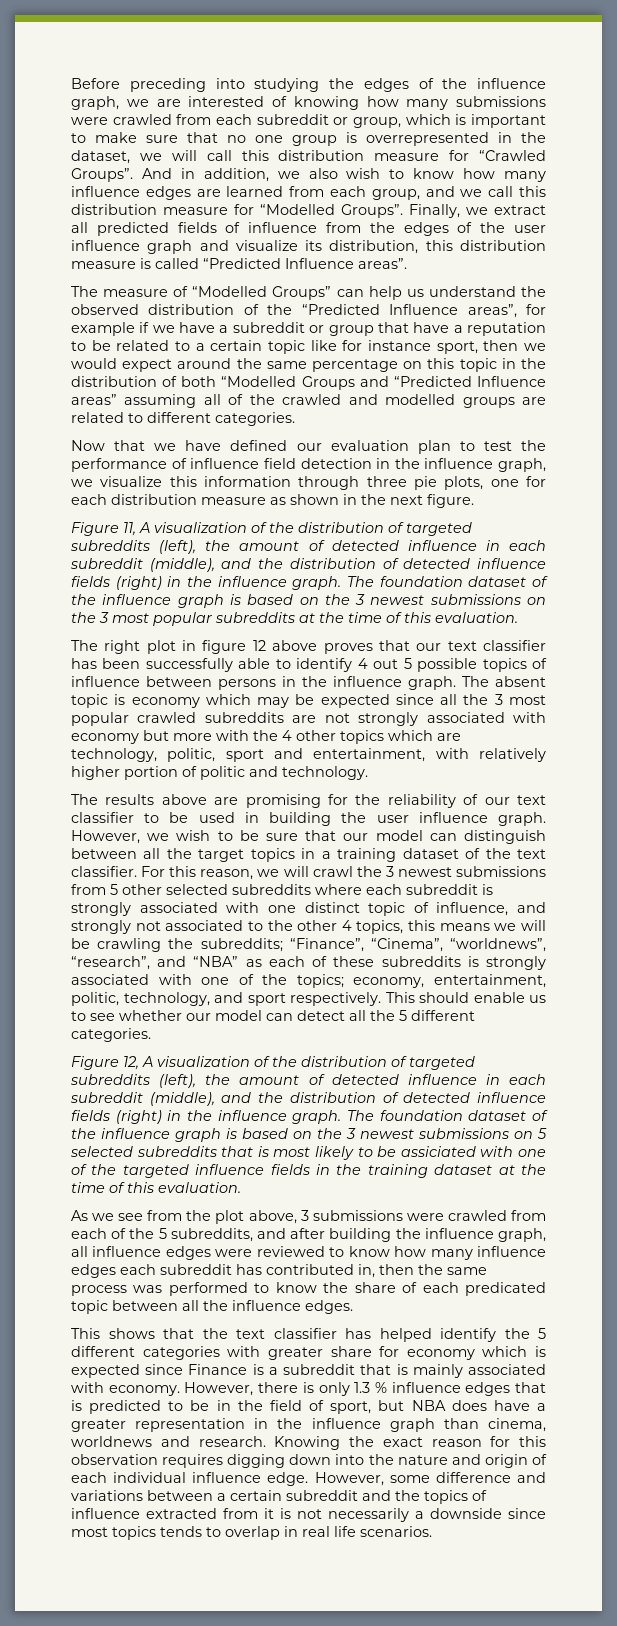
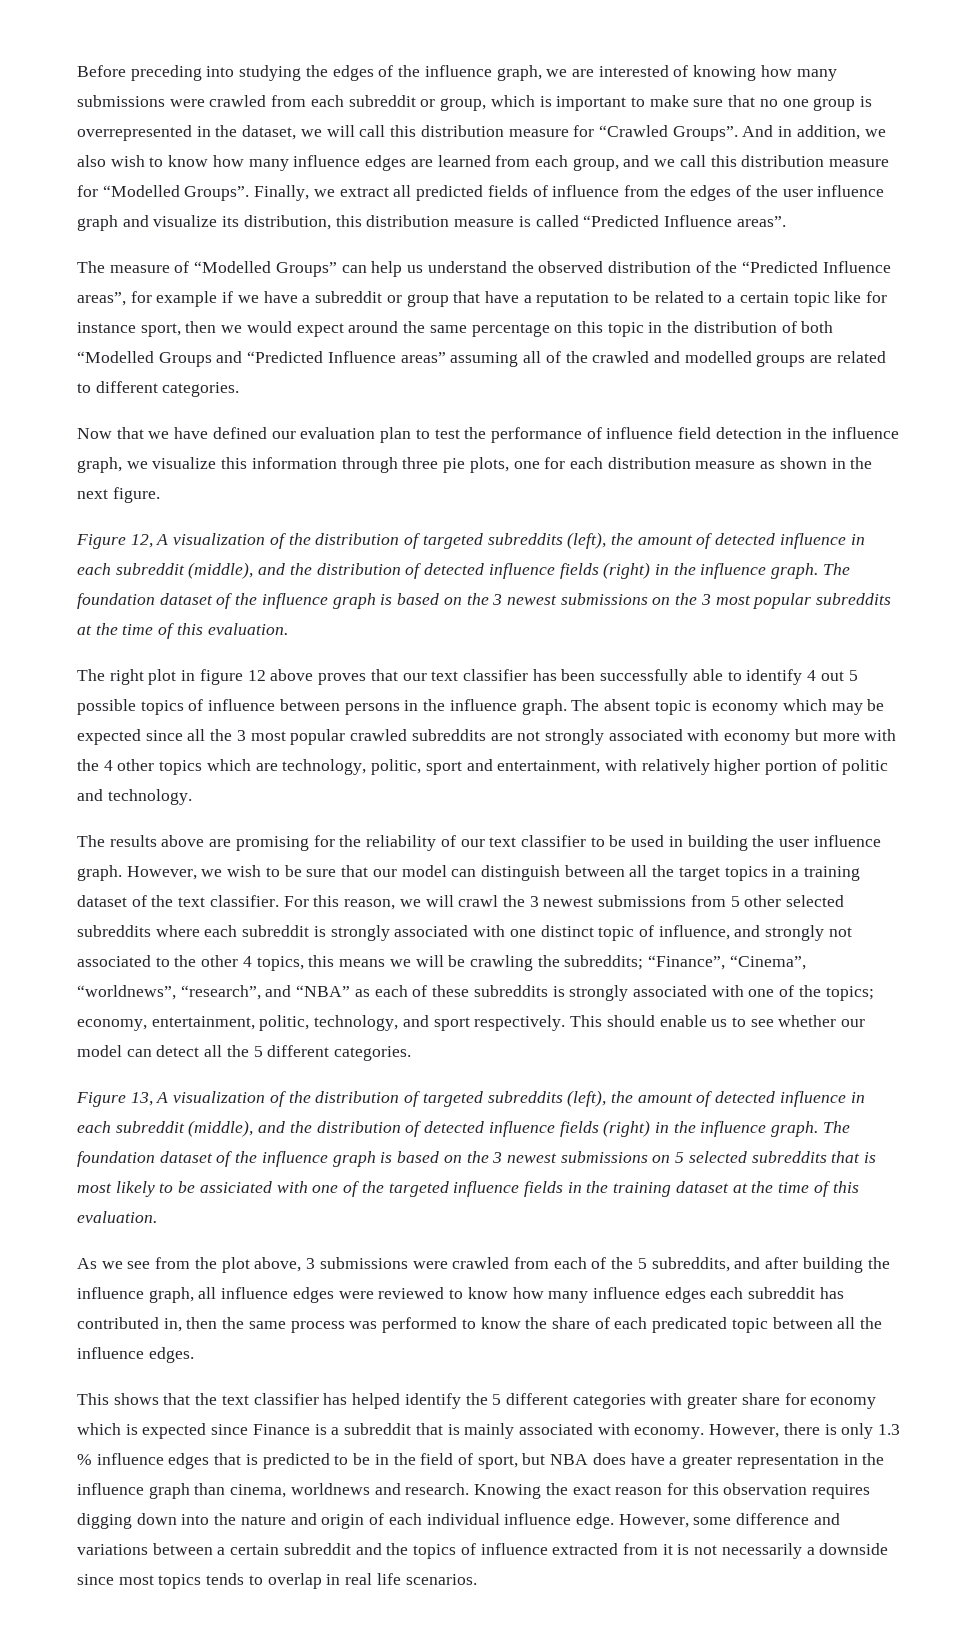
- Figure 11, A visualization of the distribution of targeted subreddits (left), the amount of detected influence in each subreddit (middle), and the distribution of detected influence fields (right) in the influence graph.
+ Figure 12, A visualization of the distribution of targeted subreddits (left), the amount of detected influence in each subreddit (middle), and the distribution of detected influence fields (right) in the influence graph.
- Figure 12, A visualization of the distribution of targeted subreddits (left), the amount of detected influence in each subreddit (middle), and the distribution of detected influence fields (right) in the influence graph.
+ Figure 13, A visualization of the distribution of targeted subreddits (left), the amount of detected influence in each subreddit (middle), and the distribution of detected influence fields (right) in the influence graph.

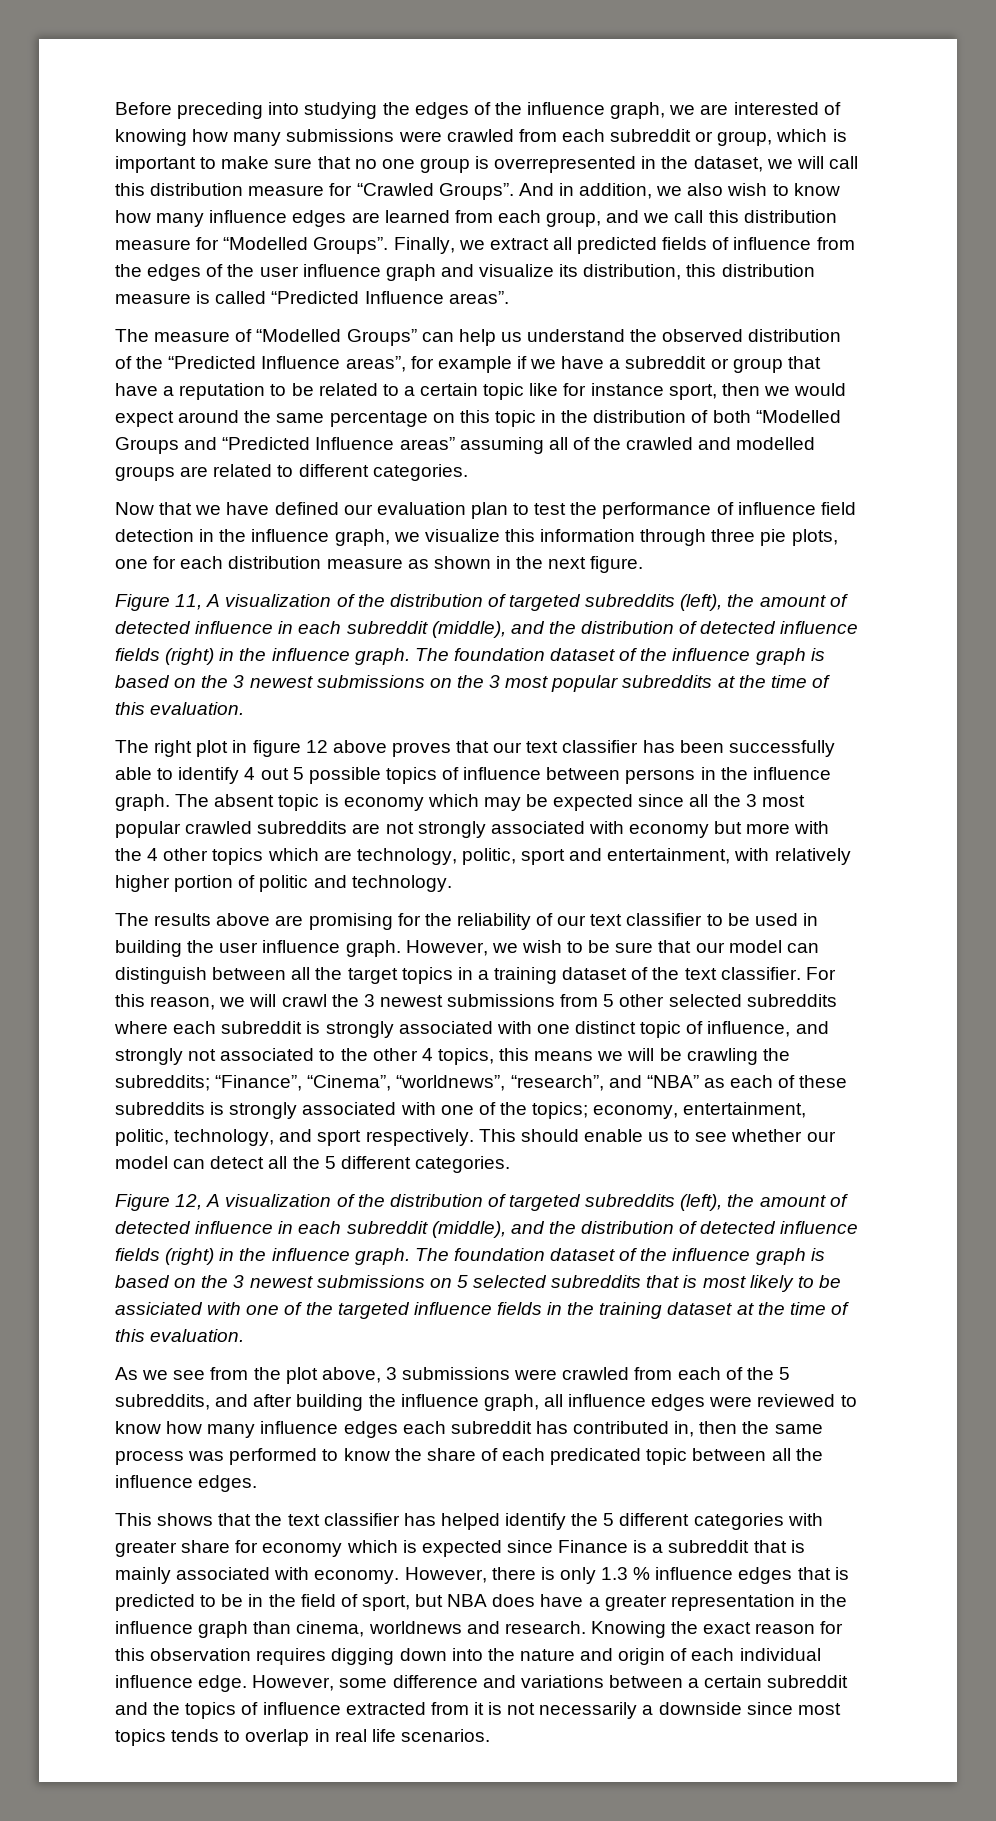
- Figure 12, A visualization of the distribution of targeted subreddits (left), the amount of detected influence in each subreddit (middle), and the distribution of detected influence fields (right) in the influence graph.
+ Figure 11, A visualization of the distribution of targeted subreddits (left), the amount of detected influence in each subreddit (middle), and the distribution of detected influence fields (right) in the influence graph.
- Figure 13, A visualization of the distribution of targeted subreddits (left), the amount of detected influence in each subreddit (middle), and the distribution of detected influence fields (right) in the influence graph.
+ Figure 12, A visualization of the distribution of targeted subreddits (left), the amount of detected influence in each subreddit (middle), and the distribution of detected influence fields (right) in the influence graph.

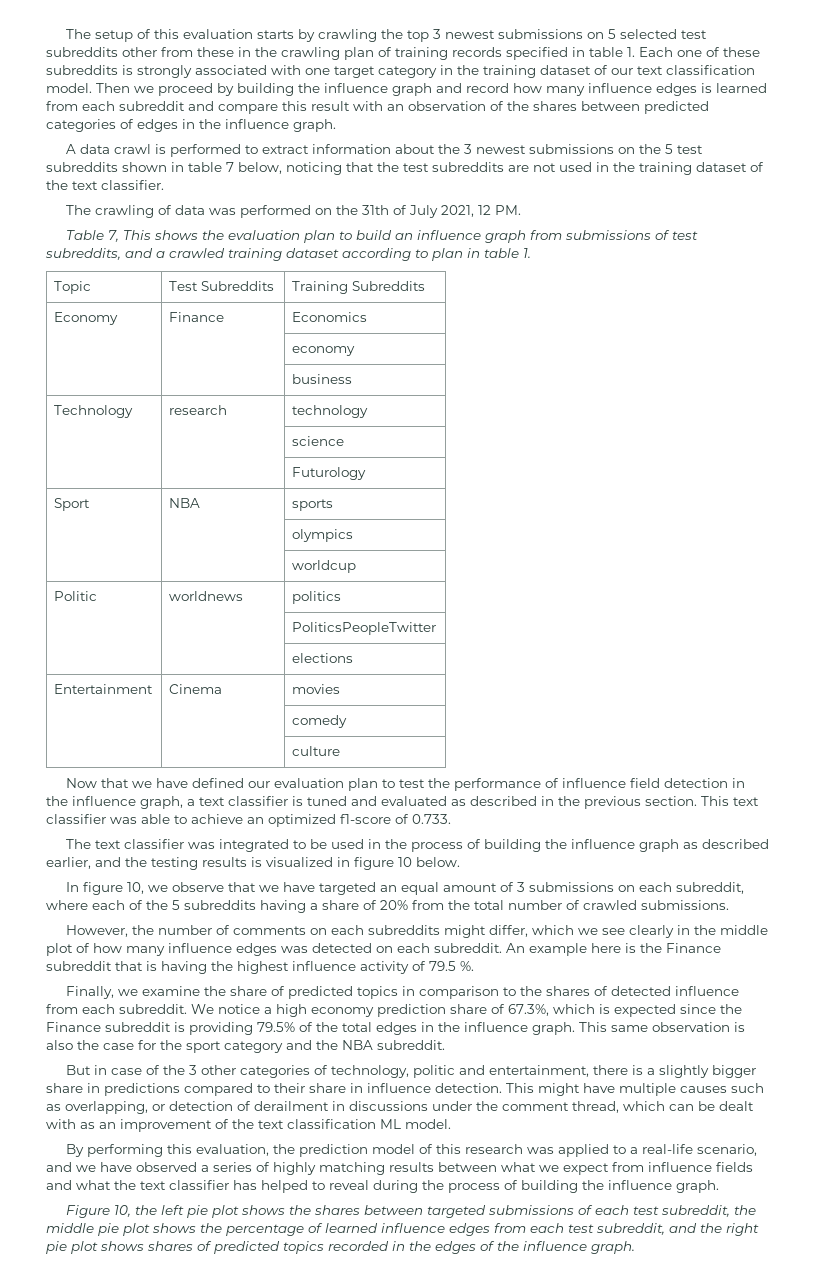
- Before preceding into studying the edges of the influence graph, we are interested of knowing how many submissions were crawled from each subreddit or group, which is important to make sure that no one group is overrepresented in the dataset, we will call this distribution measure for “Crawled Groups”. And in addition, we also wish to know how many influence edges are learned from each group, and we call this distribution measure for “Modelled Groups”. Finally, we extract all predicted fields of influence from the edges of the user influence graph and visualize its distribution, this distribution measure is called “Predicted Influence areas”.
- The measure of “Modelled Groups” can help us understand the observed distribution of the “Predicted Influence areas”, for example if we have a subreddit or group that have a reputation to be related to a certain topic like for instance sport, then we would expect around the same percentage on this topic in the distribution of both “Modelled Groups and “Predicted Influence areas” assuming all of the crawled and modelled groups are related to different categories.
+ The setup of this evaluation starts by crawling the top 3 newest submissions on 5 selected test subreddits other from these in the crawling plan of training records specified in table 1. Each one of these subreddits is strongly associated with one target category in the training dataset of our text classification model. Then we proceed by building the influence graph and record how many influence edges is learned from each subreddit and compare this result with an observation of the shares between predicted categories of edges in the influence graph.
+ A data crawl is performed to extract information about the 3 newest submissions on the 5 test subreddits shown in table 7 below, noticing that the test subreddits are not used in the training dataset of the text classifier.
+ The crawling of data was performed on the 31th of July 2021, 12 PM.
+ Table 7, This shows the evaluation plan to build an influence graph from submissions of test subreddits, and a crawled training dataset according to plan in table 1.
+ Topic | Test Subreddits | Training Subreddits
+ Economy | Finance | Economics
+ | | economy
+ | | business
+ Technology | research | technology
+ | | science
+ | | Futurology
+ Sport | NBA | sports
+ | | olympics
+ | | worldcup
+ Politic | worldnews | politics
+ | | PoliticsPeopleTwitter
+ | | elections
+ Entertainment | Cinema | movies
+ | | comedy
+ | | culture
- Now that we have defined our evaluation plan to test the performance of influence field detection in the influence graph, we visualize this information through three pie plots, one for each distribution measure as shown in the next figure.
- Figure 11, A visualization of the distribution of targeted subreddits (left), the amount of detected influence in each subreddit (middle), and the distribution of detected influence fields (right) in the influence graph. The foundation dataset of the influence graph is based on the 3 newest submissions on the 3 most popular subreddits at the time of this evaluation.
- The right plot in figure 12 above proves that our text classifier has been successfully able to identify 4 out 5 possible topics of influence between persons in the influence graph. The absent topic is economy which may be expected since all the 3 most popular crawled subreddits are not strongly associated with economy but more with the 4 other topics which are technology, politic, sport and entertainment, with relatively higher portion of politic and technology.
- The results above are promising for the reliability of our text classifier to be used in building the user influence graph. However, we wish to be sure that our model can distinguish between all the target topics in a training dataset of the text classifier. For this reason, we will crawl the 3 newest submissions from 5 other selected subreddits where each subreddit is strongly associated with one distinct topic of influence, and strongly not associated to the other 4 topics, this means we will be crawling the subreddits; “Finance”, “Cinema”, “worldnews”, “research”, and “NBA” as each of these subreddits is strongly associated with one of the topics; economy, entertainment, politic, technology, and sport respectively. This should enable us to see whether our model can detect all the 5 different categories.
- Figure 12, A visualization of the distribution of targeted subreddits (left), the amount of detected influence in each subreddit (middle), and the distribution of detected influence fields (right) in the influence graph. The foundation dataset of the influence graph is based on the 3 newest submissions on 5 selected subreddits that is most likely to be assiciated with one of the targeted influence fields in the training dataset at the time of this evaluation.
- As we see from the plot above, 3 submissions were crawled from each of the 5 subreddits, and after building the influence graph, all influence edges were reviewed to know how many influence edges each subreddit has contributed in, then the same process was performed to know the share of each predicated topic between all the influence edges.
- This shows that the text classifier has helped identify the 5 different categories with greater share for economy which is expected since Finance is a subreddit that is mainly associated with economy. However, there is only 1.3 % influence edges that is predicted to be in the field of sport, but NBA does have a greater representation in the influence graph than cinema, worldnews and research. Knowing the exact reason for this observation requires digging down into the nature and origin of each individual influence edge. However, some difference and variations between a certain subreddit and the topics of influence extracted from it is not necessarily a downside since most topics tends to overlap in real life scenarios.
+ Now that we have defined our evaluation plan to test the performance of influence field detection in the influence graph, a text classifier is tuned and evaluated as described in the previous section. This text classifier was able to achieve an optimized f1-score of 0.733.
+ The text classifier was integrated to be used in the process of building the influence graph as described earlier, and the testing results is visualized in figure 10 below.
+ In figure 10, we observe that we have targeted an equal amount of 3 submissions on each subreddit, where each of the 5 subreddits having a share of 20% from the total number of crawled submissions.
+ However, the number of comments on each subreddits might differ, which we see clearly in the middle plot of how many influence edges was detected on each subreddit. An example here is the Finance subreddit that is having the highest influence activity of 79.5 %.
+ Finally, we examine the share of predicted topics in comparison to the shares of detected influence from each subreddit. We notice a high economy prediction share of 67.3%, which is expected since the Finance subreddit is providing 79.5% of the total edges in the influence graph. This same observation is also the case for the sport category and the NBA subreddit.
+ But in case of the 3 other categories of technology, politic and entertainment, there is a slightly bigger share in predictions compared to their share in influence detection. This might have multiple causes such as overlapping, or detection of derailment in discussions under the comment thread, which can be dealt with as an improvement of the text classification ML model.
+ By performing this evaluation, the prediction model of this research was applied to a real-life scenario, and we have observed a series of highly matching results between what we expect from influence fields and what the text classifier has helped to reveal during the process of building the influence graph.
+ Figure 10, the left pie plot shows the shares between targeted submissions of each test subreddit, the middle pie plot shows the percentage of learned influence edges from each test subreddit, and the right pie plot shows shares of predicted topics recorded in the edges of the influence graph.

